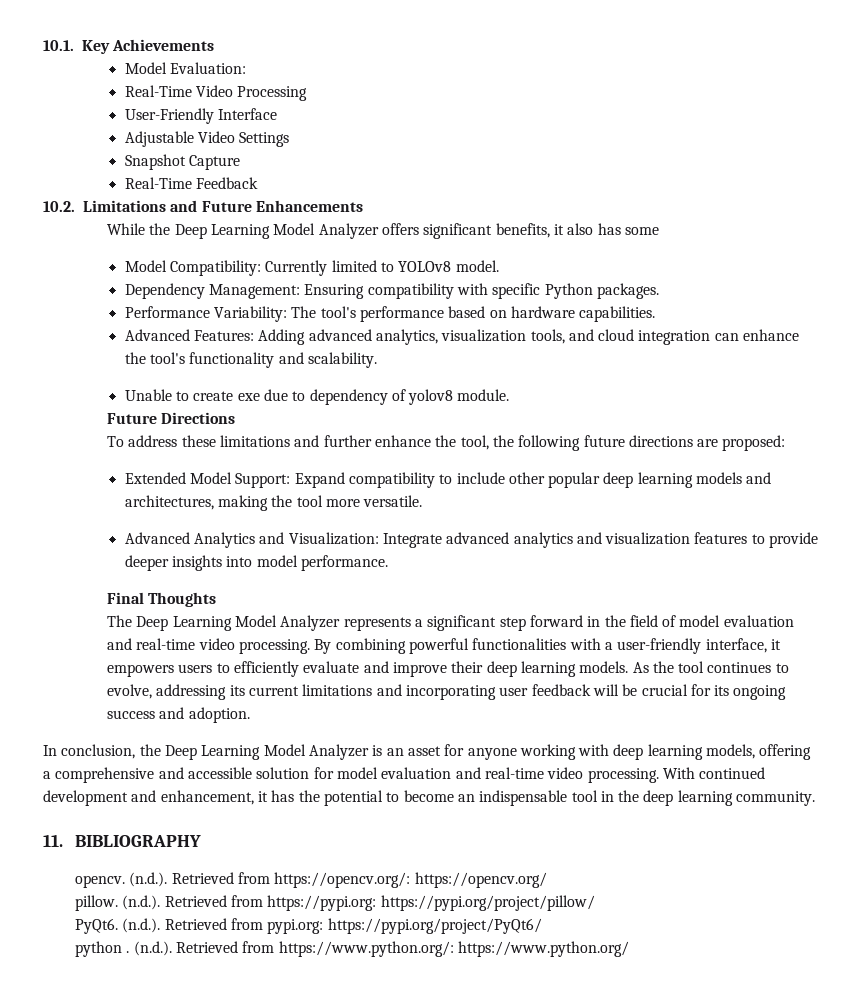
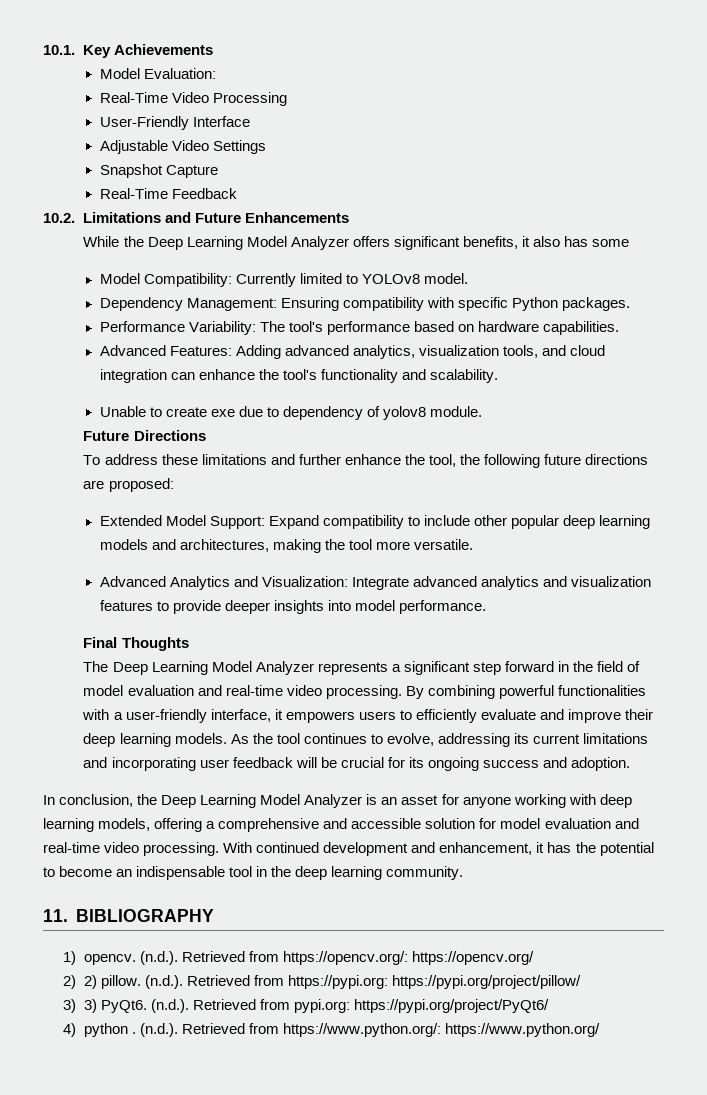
- opencv.
+ 1) opencv.
- pillow.
+ 2) 2) pillow.
- PyQt6.
+ 3) 3) PyQt6.
- python .
+ 4) python .

